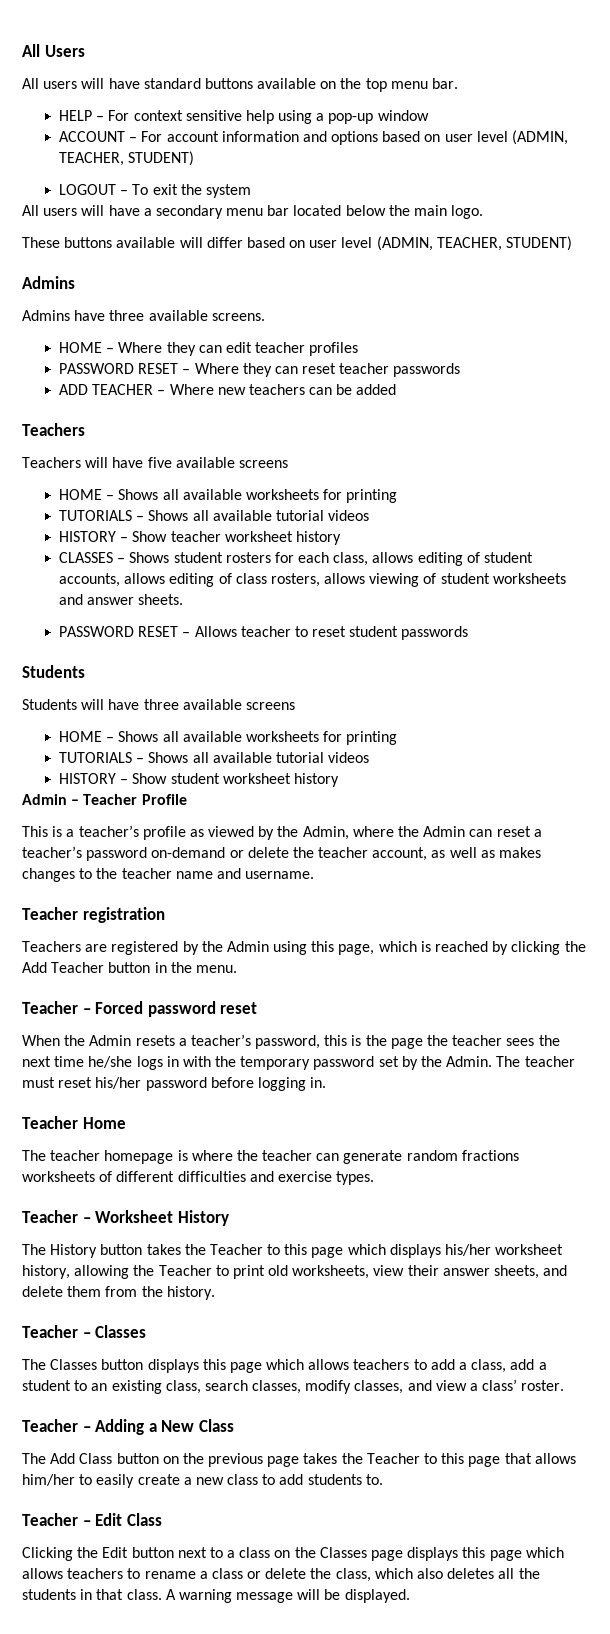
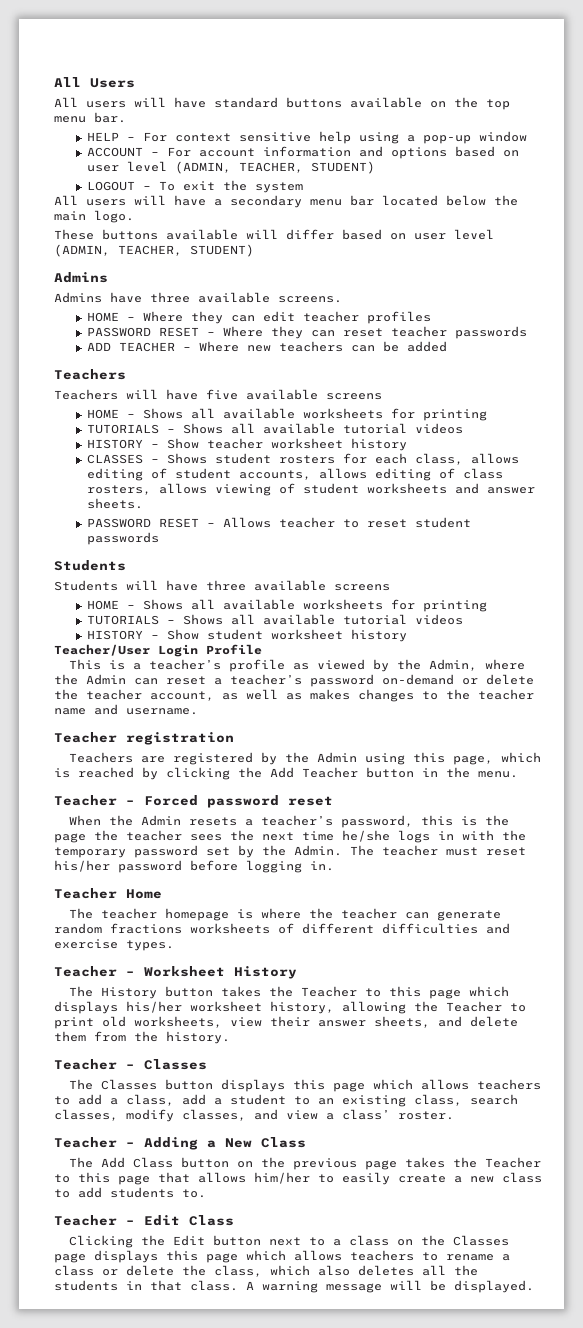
- Admin – Teacher Profile
+ Teacher/User Login Profile

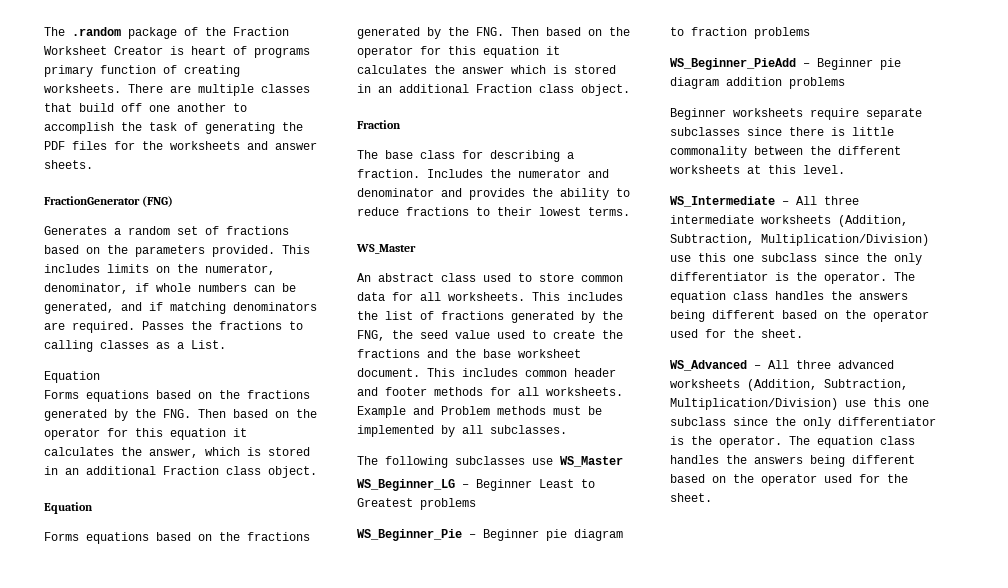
- All Users
- All users will have standard buttons available on the top menu bar.
- HELP – For context sensitive help using a pop-up window
- ACCOUNT – For account information and options based on user level (ADMIN, TEACHER, STUDENT)
- LOGOUT – To exit the system
- All users will have a secondary menu bar located below the main logo.
- These buttons available will differ based on user level (ADMIN, TEACHER, STUDENT)
- Admins
- Admins have three available screens.
- HOME – Where they can edit teacher profiles
- PASSWORD RESET – Where they can reset teacher passwords
- ADD TEACHER – Where new teachers can be added
- Teachers
- Teachers will have five available screens
- HOME – Shows all available worksheets for printing
- TUTORIALS – Shows all available tutorial videos
- HISTORY – Show teacher worksheet history
- CLASSES – Shows student rosters for each class, allows editing of student accounts, allows editing of class rosters, allows viewing of student worksheets and answer sheets.
- PASSWORD RESET – Allows teacher to reset student passwords
- Students
- Students will have three available screens
- HOME – Shows all available worksheets for printing
- TUTORIALS – Shows all available tutorial videos
- HISTORY – Show student worksheet history
- Teacher/User Login Profile
- This is a teacher’s profile as viewed by the Admin, where the Admin can reset a teacher’s password on-demand or delete the teacher account, as well as makes changes to the teacher name and username.
- Teacher registration
- Teachers are registered by the Admin using this page, which is reached by clicking the Add Teacher button in the menu.
- Teacher – Forced password reset
- When the Admin resets a teacher’s password, this is the page the teacher sees the next time he/she logs in with the temporary password set by the Admin. The teacher must reset his/her password before logging in.
- Teacher Home
- The teacher homepage is where the teacher can generate random fractions worksheets of different difficulties and exercise types.
- Teacher – Worksheet History
- The History button takes the Teacher to this page which displays his/her worksheet history, allowing the Teacher to print old worksheets, view their answer sheets, and delete them from the history.
- Teacher – Classes
- The Classes button displays this page which allows teachers to add a class, add a student to an existing class, search classes, modify classes, and view a class’ roster.
- Teacher – Adding a New Class
- The Add Class button on the previous page takes the Teacher to this page that allows him/her to easily create a new class to add students to.
- Teacher – Edit Class
- Clicking the Edit button next to a class on the Classes page displays this page which allows teachers to rename a class or delete the class, which also deletes all the students in that class. A warning message will be displayed.
+ The .random package of the Fraction Worksheet Creator is heart of programs primary function of creating worksheets. There are multiple classes that build off one another to accomplish the task of generating the PDF files for the worksheets and answer sheets.
+ FractionGenerator (FNG)
+ Generates a random set of fractions based on the parameters provided. This includes limits on the numerator, denominator, if whole numbers can be generated, and if matching denominators are required. Passes the fractions to calling classes as a List.
+ Equation
+ Forms equations based on the fractions generated by the FNG. Then based on the operator for this equation it calculates the answer, which is stored in an additional Fraction class object.
+ Equation
+ Forms equations based on the fractions generated by the FNG. Then based on the operator for this equation it calculates the answer which is stored in an additional Fraction class object.
+ Fraction
+ The base class for describing a fraction. Includes the numerator and denominator and provides the ability to reduce fractions to their lowest terms.
+ WS_Master
+ An abstract class used to store common data for all worksheets. This includes the list of fractions generated by the FNG, the seed value used to create the fractions and the base worksheet document. This includes common header and footer methods for all worksheets. Example and Problem methods must be implemented by all subclasses.
+ The following subclasses use WS_Master
+ WS_Beginner_LG – Beginner Least to Greatest problems
+ WS_Beginner_Pie – Beginner pie diagram to fraction problems
+ WS_Beginner_PieAdd – Beginner pie diagram addition problems
+ Beginner worksheets require separate subclasses since there is little commonality between the different worksheets at this level.
+ WS_Intermediate – All three intermediate worksheets (Addition, Subtraction, Multiplication/Division) use this one subclass since the only differentiator is the operator. The equation class handles the answers being different based on the operator used for the sheet.
+ WS_Advanced – All three advanced worksheets (Addition, Subtraction, Multiplication/Division) use this one subclass since the only differentiator is the operator. The equation class handles the answers being different based on the operator used for the sheet.

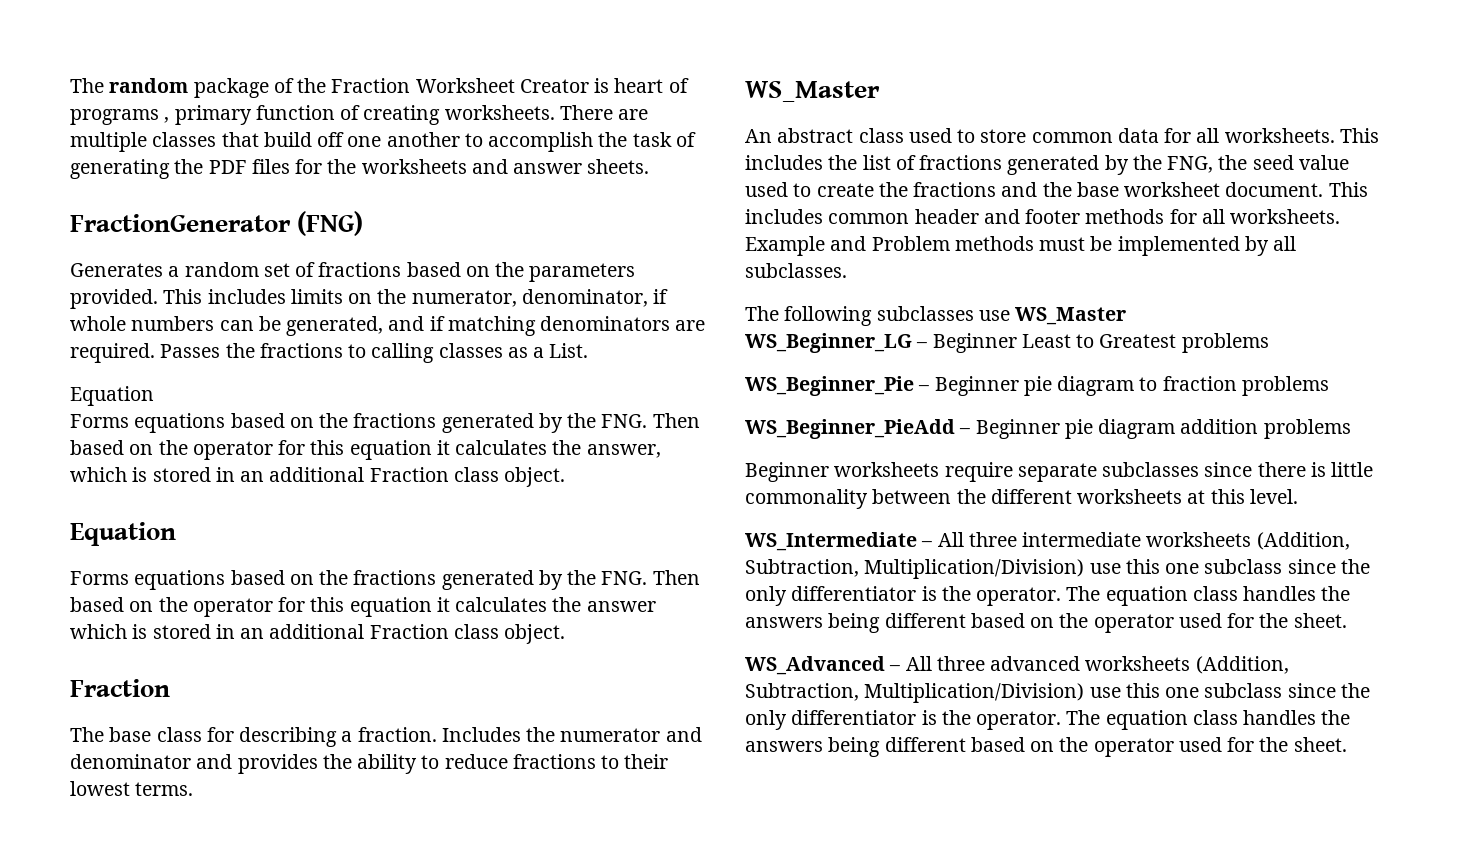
- The .random package of the Fraction Worksheet Creator is heart of programs primary function of creating worksheets.
+ The random package of the Fraction Worksheet Creator is heart of programs , primary function of creating worksheets.

